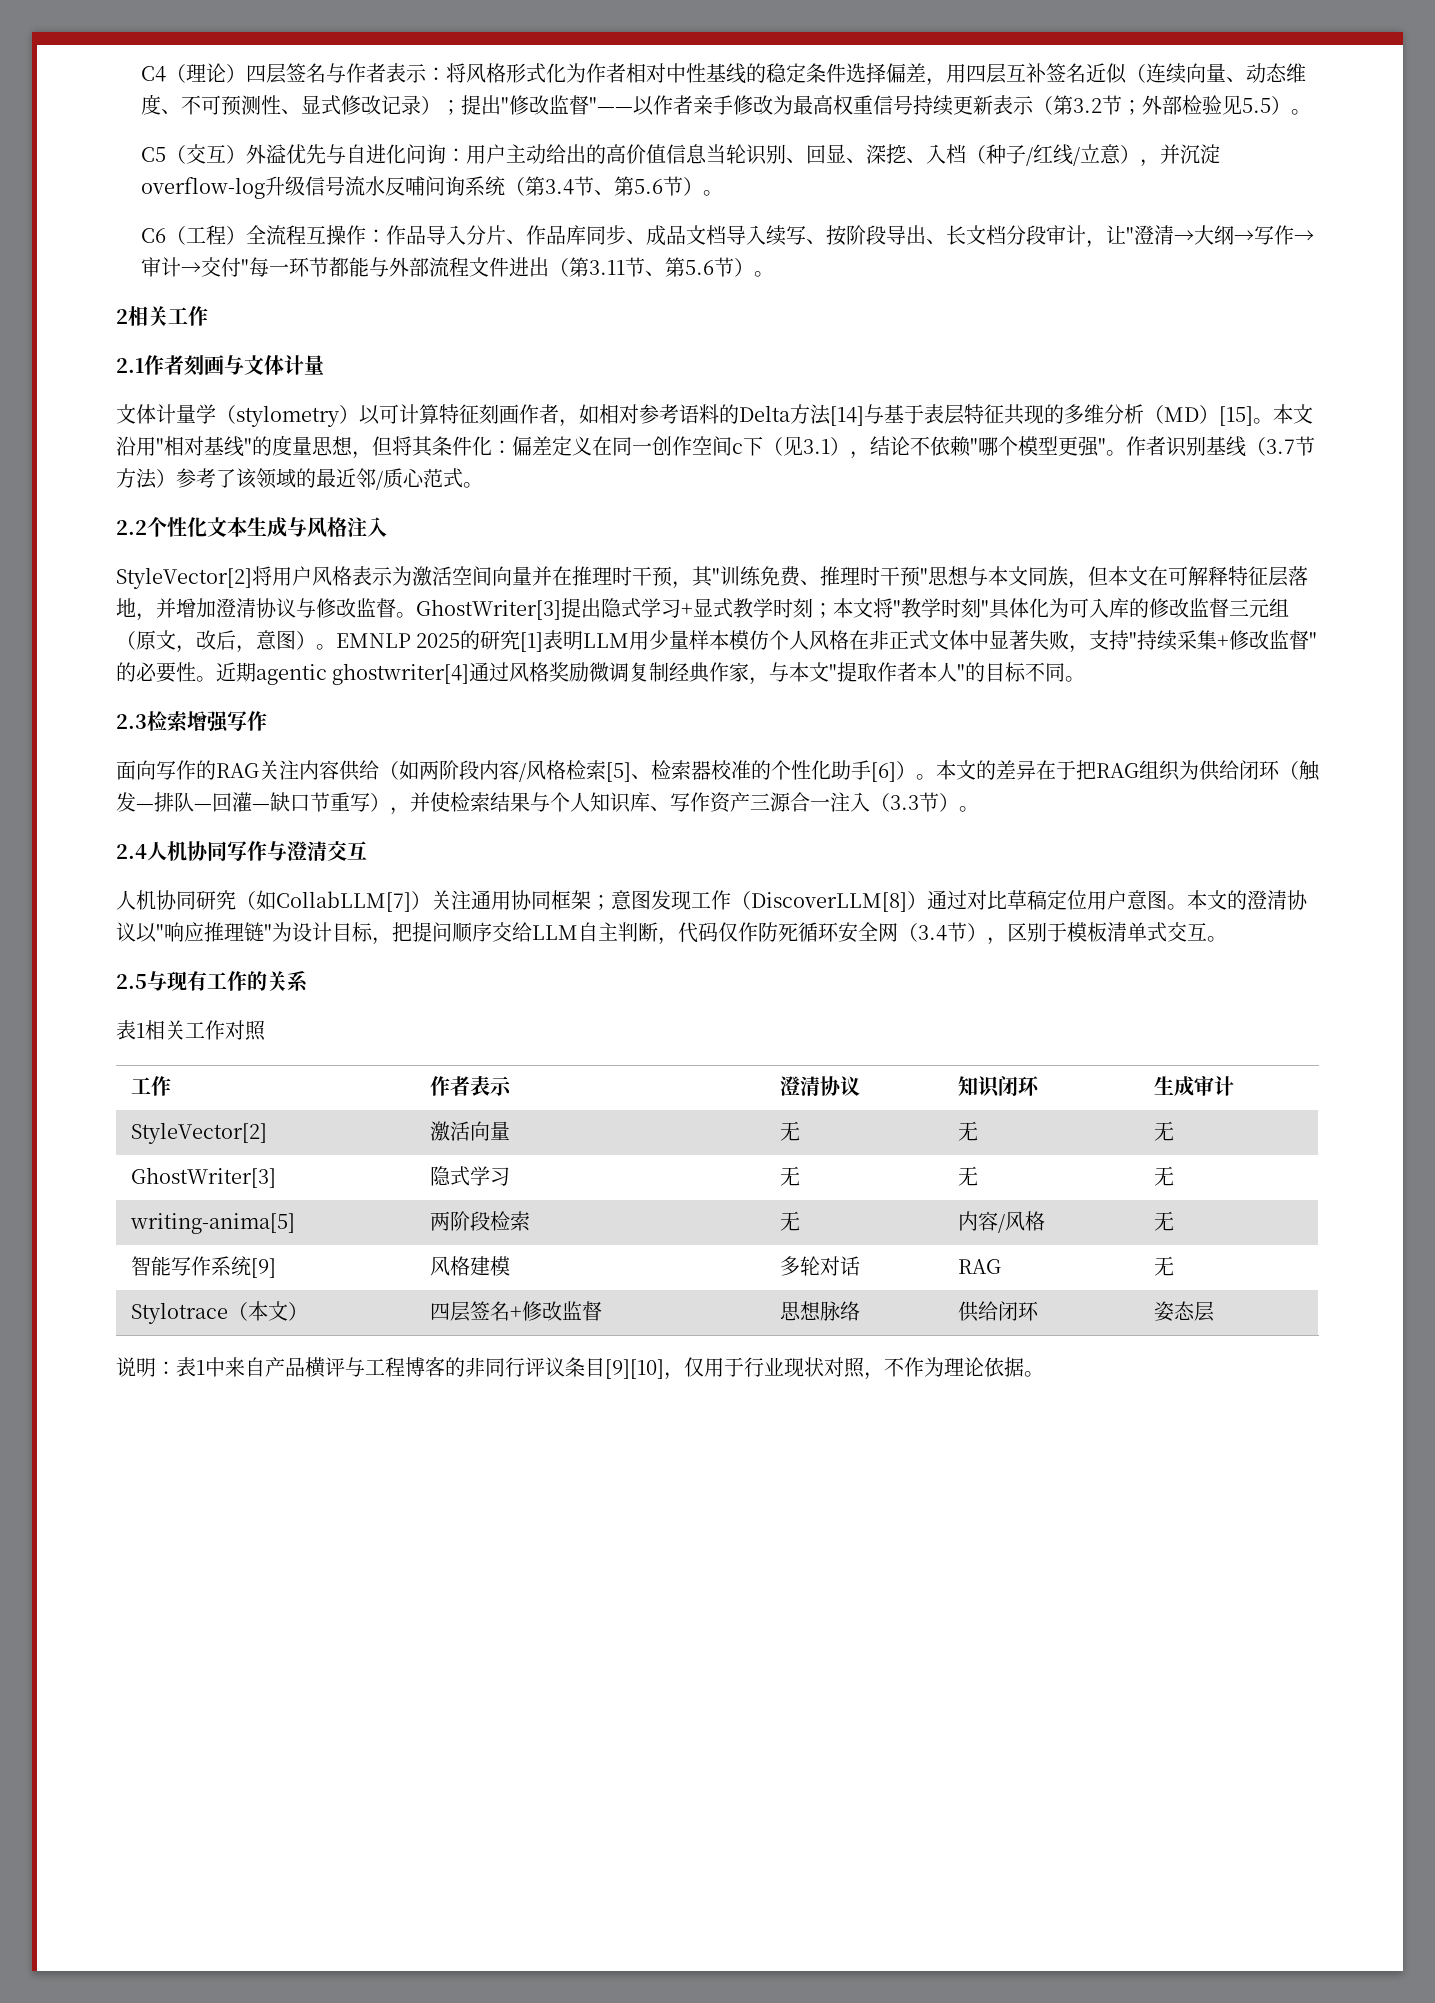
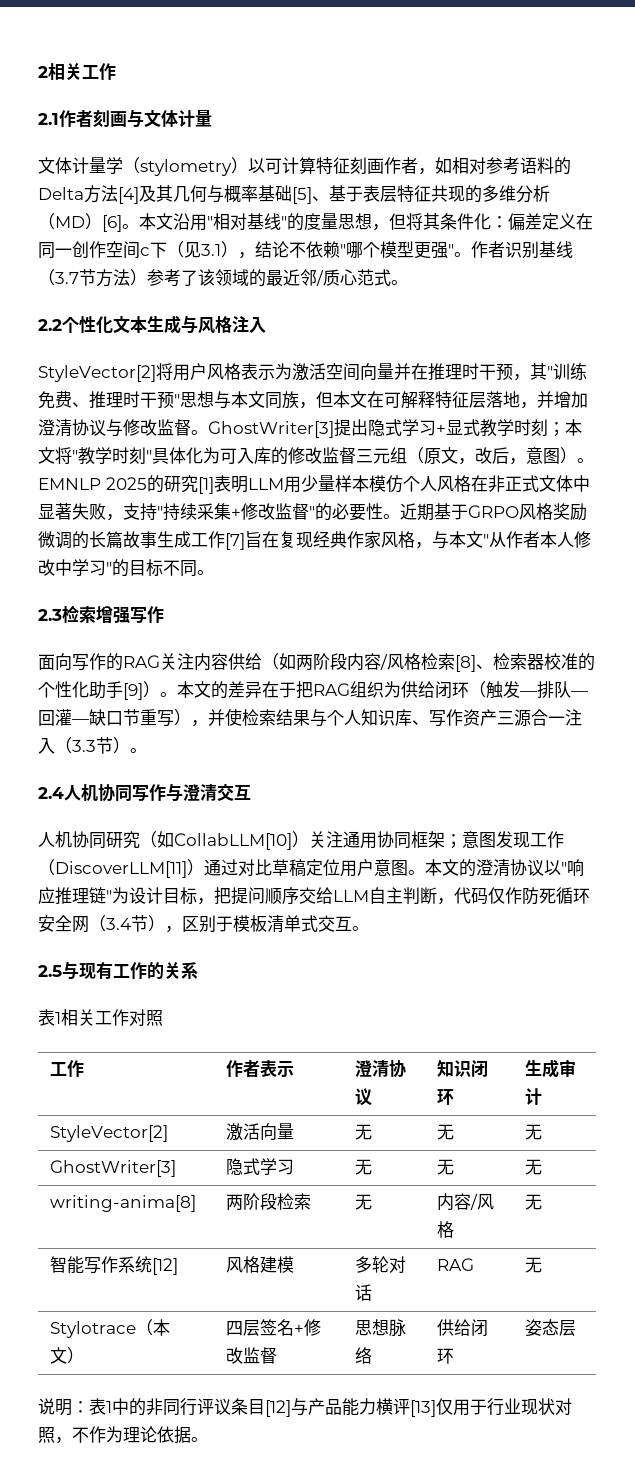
- C4（理论）四层签名与作者表示：将风格形式化为作者相对中性基线的稳定条件选择偏差，用四层互补签名近似（连续向量、动态维度、不可预测性、显式修改记录）；提出"修改监督"——以作者亲手修改为最高权重信号持续更新表示（第3.2节；外部检验见5.5）。
- C5（交互）外溢优先与自进化问询：用户主动给出的高价值信息当轮识别、回显、深挖、入档（种子/红线/立意），并沉淀overflow-log升级信号流水反哺问询系统（第3.4节、第5.6节）。
- C6（工程）全流程互操作：作品导入分片、作品库同步、成品文档导入续写、按阶段导出、长文档分段审计，让"澄清→大纲→写作→审计→交付"每一环节都能与外部流程文件进出（第3.11节、第5.6节）。
- 文体计量学（stylometry）以可计算特征刻画作者，如相对参考语料的Delta方法[14]与基于表层特征共现的多维分析（MD）[15]。
+ 文体计量学（stylometry）以可计算特征刻画作者，如相对参考语料的Delta方法[4]及其几何与概率基础[5]、基于表层特征共现的多维分析（MD）[6]。
- 近期agentic ghostwriter[4]通过风格奖励微调复制经典作家，与本文"提取作者本人"的目标不同。
+ 近期基于GRPO风格奖励微调的长篇故事生成工作[7]旨在复现经典作家风格，与本文"从作者本人修改中学习"的目标不同。
- 面向写作的RAG关注内容供给（如两阶段内容/风格检索[5]、检索器校准的个性化助手[6]）。
+ 面向写作的RAG关注内容供给（如两阶段内容/风格检索[8]、检索器校准的个性化助手[9]）。
- 人机协同研究（如CollabLLM[7]）关注通用协同框架；意图发现工作（DiscoverLLM[8]）通过对比草稿定位用户意图。
+ 人机协同研究（如CollabLLM[10]）关注通用协同框架；意图发现工作（DiscoverLLM[11]）通过对比草稿定位用户意图。
- writing-anima[5] | 两阶段检索 | 无 | 内容/风格 | 无
+ writing-anima[8] | 两阶段检索 | 无 | 内容/风格 | 无
- 智能写作系统[9] | 风格建模 | 多轮对话 | RAG | 无
+ 智能写作系统[12] | 风格建模 | 多轮对话 | RAG | 无
- 说明：表1中来自产品横评与工程博客的非同行评议条目[9][10]，仅用于行业现状对照，不作为理论依据。
+ 说明：表1中的非同行评议条目[12]与产品能力横评[13]仅用于行业现状对照，不作为理论依据。

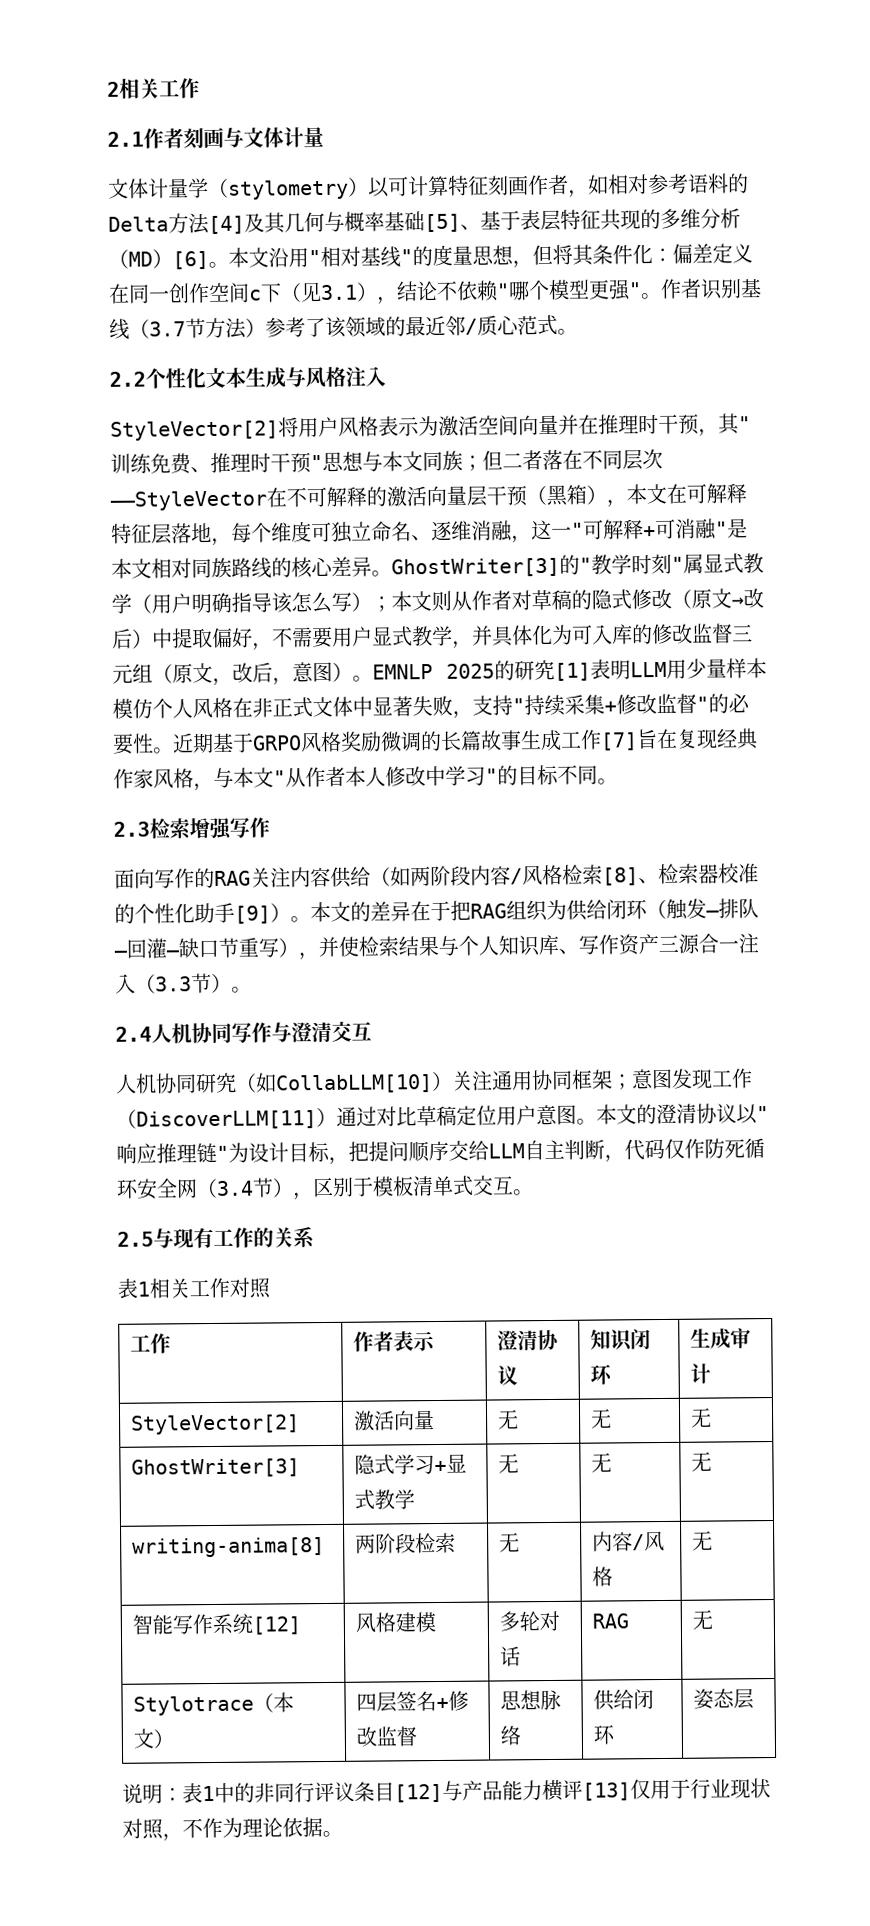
- StyleVector[2]将用户风格表示为激活空间向量并在推理时干预，其"训练免费、推理时干预"思想与本文同族，但本文在可解释特征层落地，并增加澄清协议与修改监督。GhostWriter[3]提出隐式学习+显式教学时刻；本文将"教学时刻"具体化为可入库的修改监督三元组（原文，改后，意图）。
+ StyleVector[2]将用户风格表示为激活空间向量并在推理时干预，其"训练免费、推理时干预"思想与本文同族；但二者落在不同层次——StyleVector在不可解释的激活向量层干预（黑箱），本文在可解释特征层落地，每个维度可独立命名、逐维消融，这一"可解释+可消融"是本文相对同族路线的核心差异。GhostWriter[3]的"教学时刻"属显式教学（用户明确指导该怎么写）；本文则从作者对草稿的隐式修改（原文→改后）中提取偏好，不需要用户显式教学，并具体化为可入库的修改监督三元组（原文，改后，意图）。
- GhostWriter[3] | 隐式学习 | 无 | 无 | 无
+ GhostWriter[3] | 隐式学习+显式教学 | 无 | 无 | 无

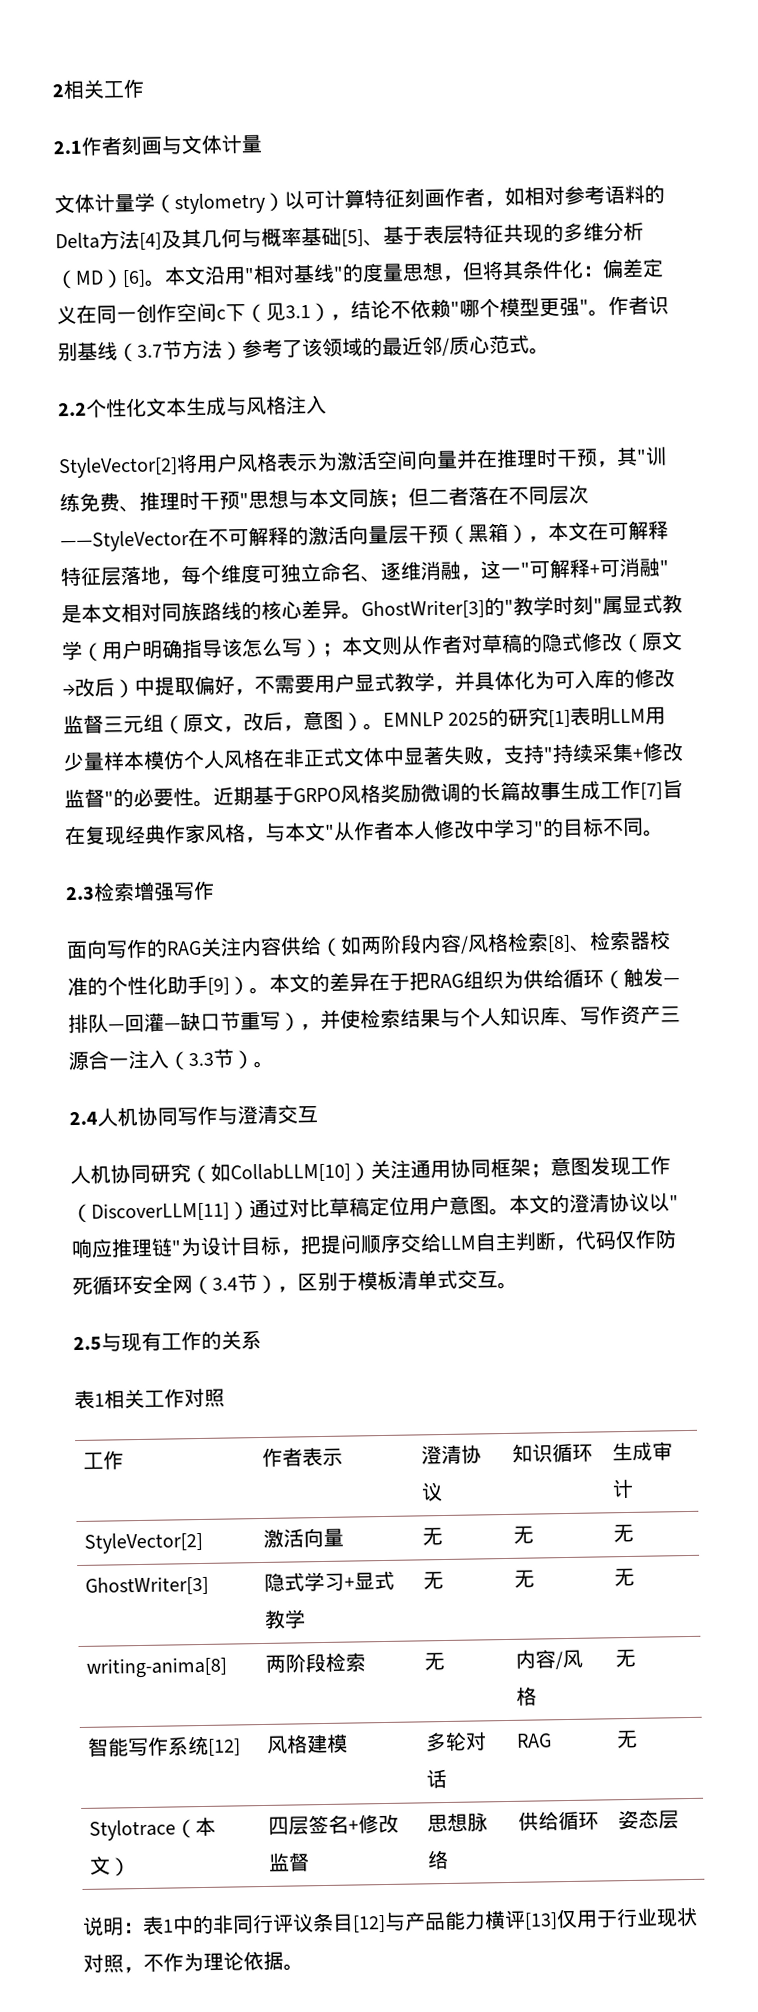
- 本文的差异在于把RAG组织为供给闭环（触发—排队—回灌—缺口节重写），并使检索结果与个人知识库、写作资产三源合一注入（3.3节）。
+ 本文的差异在于把RAG组织为供给循环（触发—排队—回灌—缺口节重写），并使检索结果与个人知识库、写作资产三源合一注入（3.3节）。
- 工作 | 作者表示 | 澄清协议 | 知识闭环 | 生成审计
+ 工作 | 作者表示 | 澄清协议 | 知识循环 | 生成审计
- Stylotrace（本文） | 四层签名+修改监督 | 思想脉络 | 供给闭环 | 姿态层
+ Stylotrace（本文） | 四层签名+修改监督 | 思想脉络 | 供给循环 | 姿态层

